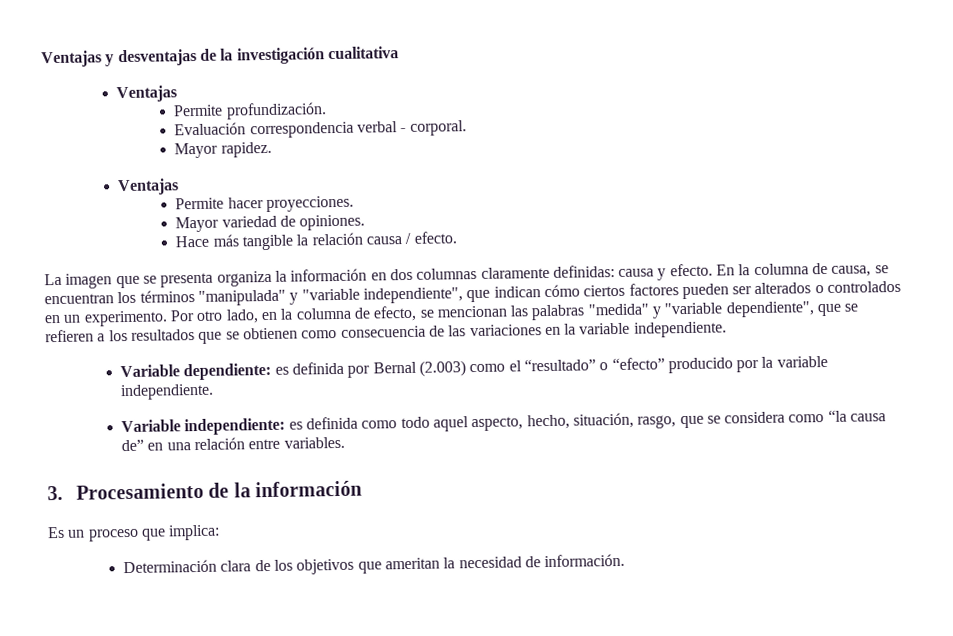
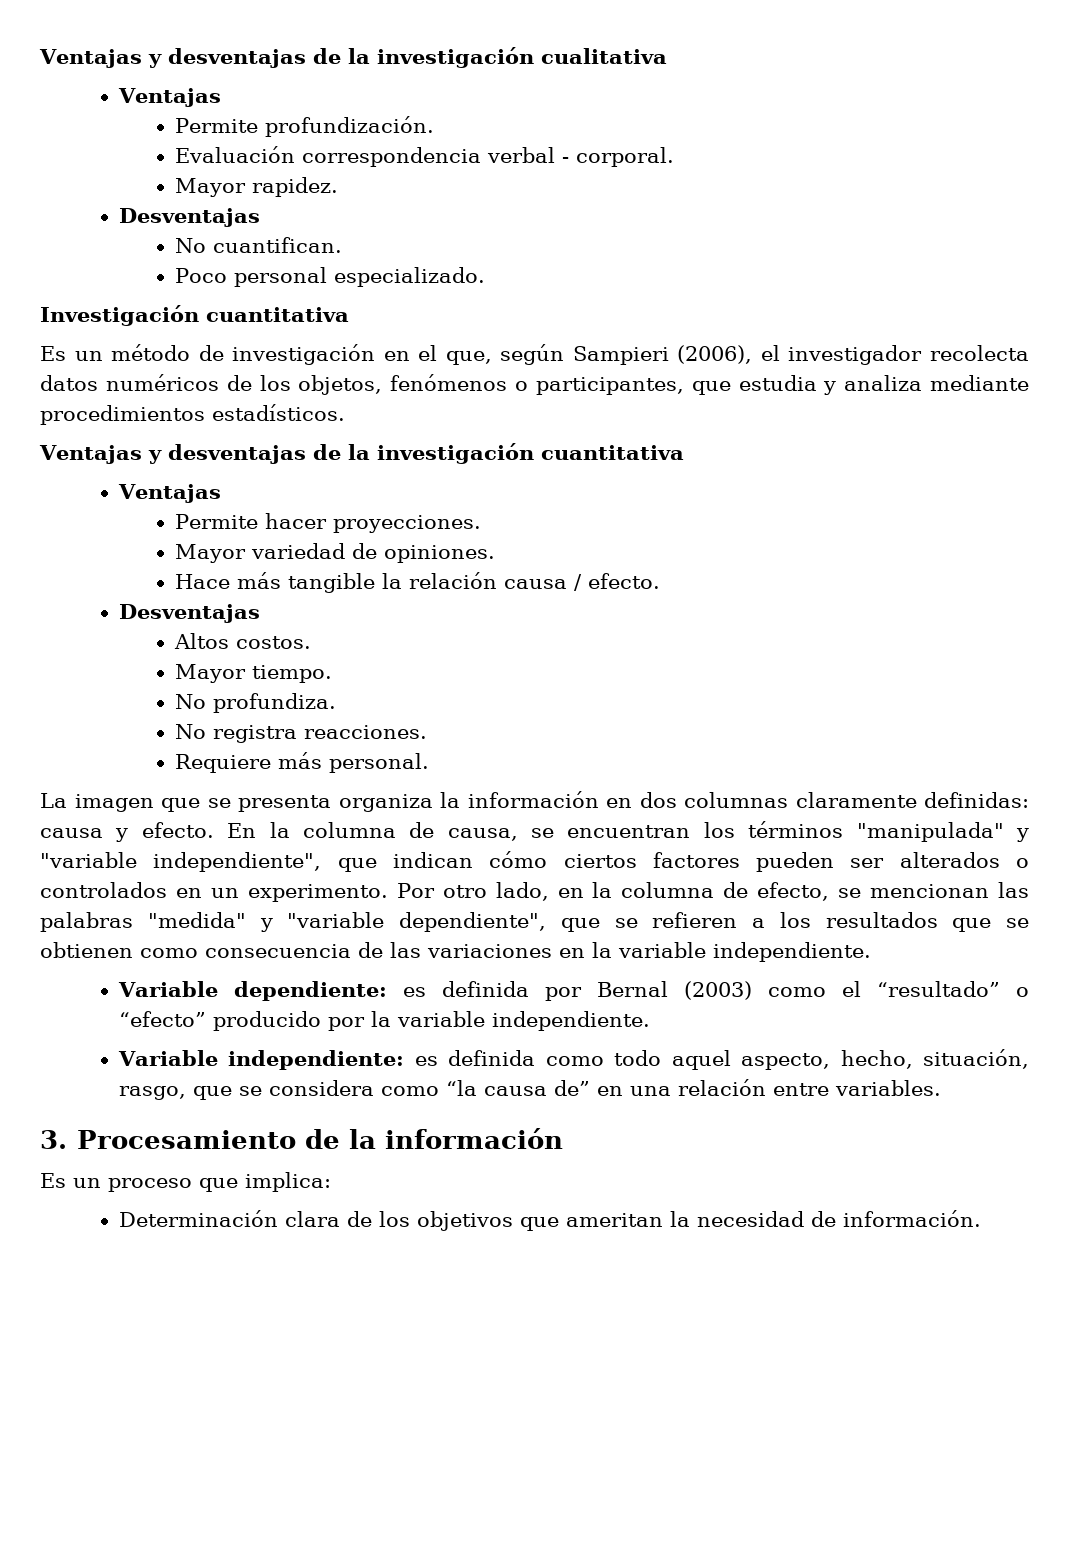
  Mayor rapidez.
+ Desventajas
+ No cuantifican.
+ Poco personal especializado.
+ Investigación cuantitativa
+ Es un método de investigación en el que, según Sampieri (2006), el investigador recolecta datos numéricos de los objetos, fenómenos o participantes, que estudia y analiza mediante procedimientos estadísticos.
+ Ventajas y desventajas de la investigación cuantitativa
  Hace más tangible la relación causa / efecto.
+ Desventajas
+ Altos costos.
+ Mayor tiempo.
+ No profundiza.
+ No registra reacciones.
+ Requiere más personal.
- Variable dependiente: es definida por Bernal (2.003) como el “resultado” o “efecto” producido por la variable independiente.
+ Variable dependiente: es definida por Bernal (2003) como el “resultado” o “efecto” producido por la variable independiente.

